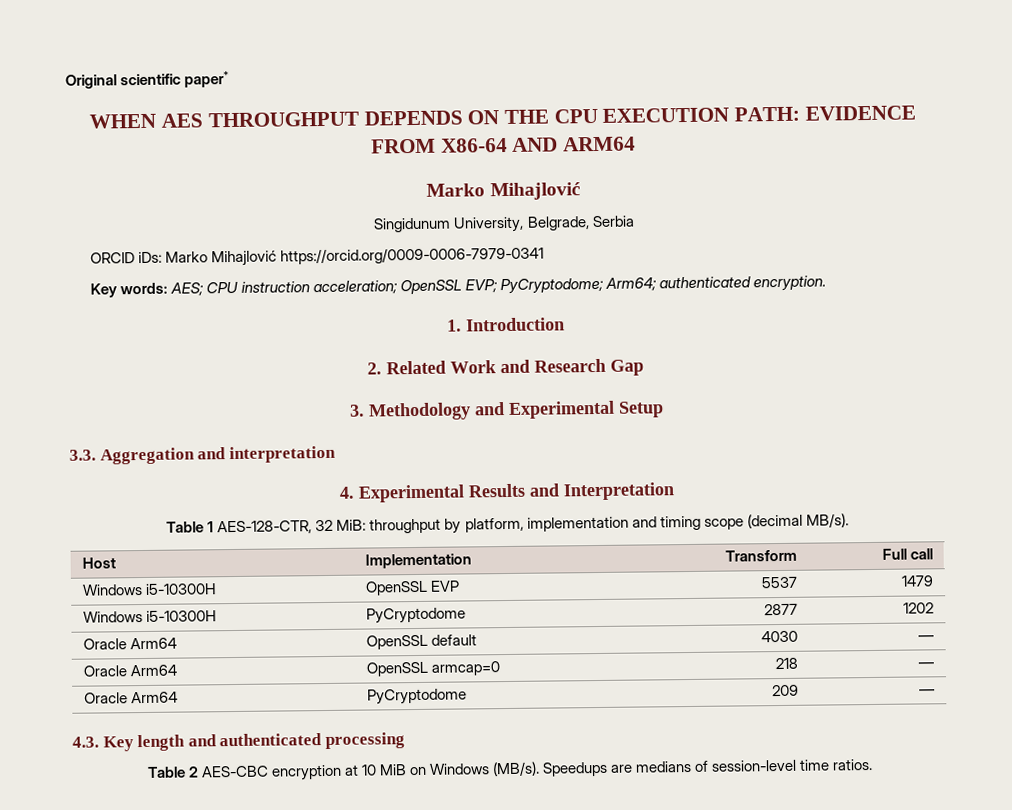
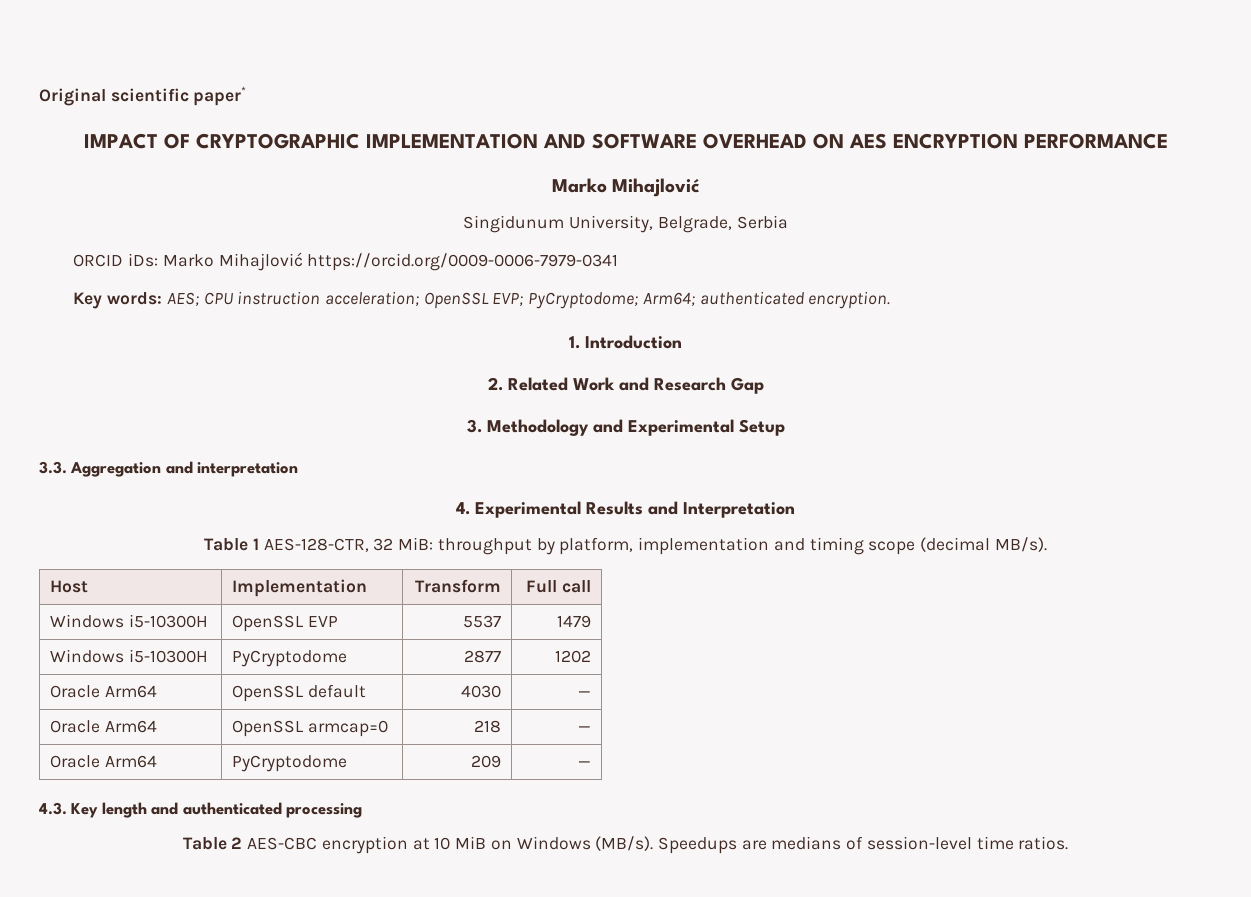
- WHEN AES THROUGHPUT DEPENDS ON THE CPU EXECUTION PATH: EVIDENCE FROM X86-64 AND ARM64
+ IMPACT OF CRYPTOGRAPHIC IMPLEMENTATION AND SOFTWARE OVERHEAD ON AES ENCRYPTION PERFORMANCE

